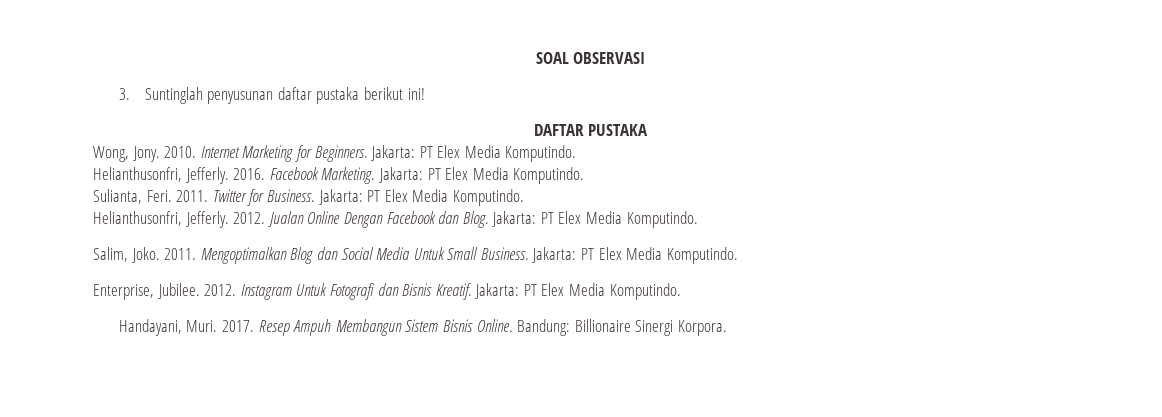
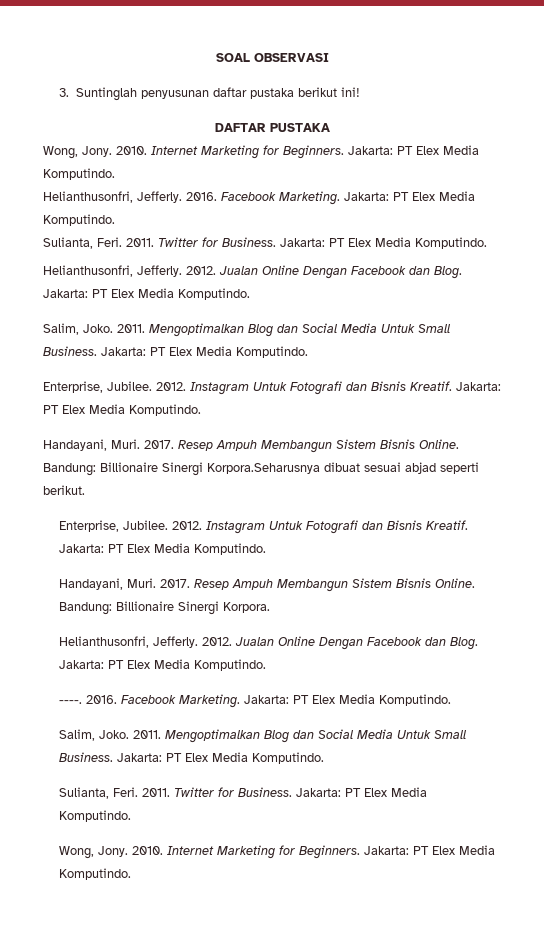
+ Handayani, Muri. 2017. Resep Ampuh Membangun Sistem Bisnis Online. Bandung: Billionaire Sinergi Korpora.Seharusnya dibuat sesuai abjad seperti berikut.
+ Enterprise, Jubilee. 2012. Instagram Untuk Fotografi dan Bisnis Kreatif. Jakarta: PT Elex Media Komputindo.
  Bandung: Billionaire Sinergi Korpora.
+ Helianthusonfri, Jefferly. 2012. Jualan Online Dengan Facebook dan Blog. Jakarta: PT Elex Media Komputindo.
+ ----. 2016. Facebook Marketing. Jakarta: PT Elex Media Komputindo.
+ Salim, Joko. 2011. Mengoptimalkan Blog dan Social Media Untuk Small Business. Jakarta: PT Elex Media Komputindo.
+ Sulianta, Feri. 2011. Twitter for Business. Jakarta: PT Elex Media Komputindo.
+ Wong, Jony. 2010. Internet Marketing for Beginners. Jakarta: PT Elex Media Komputindo.

